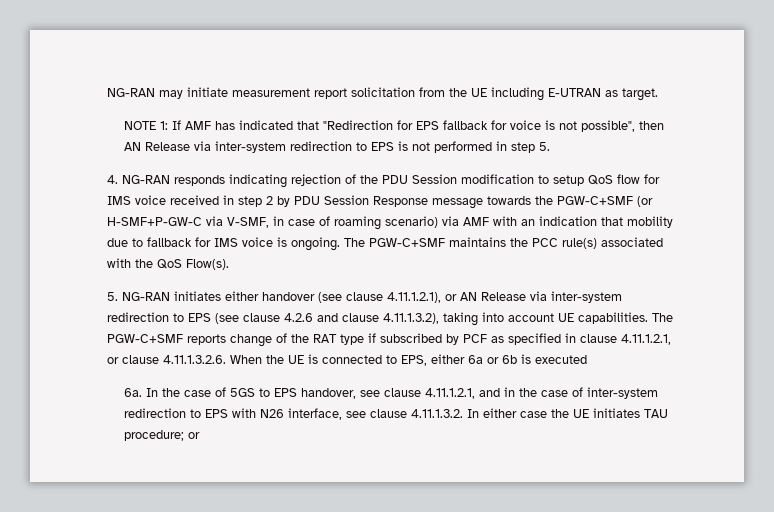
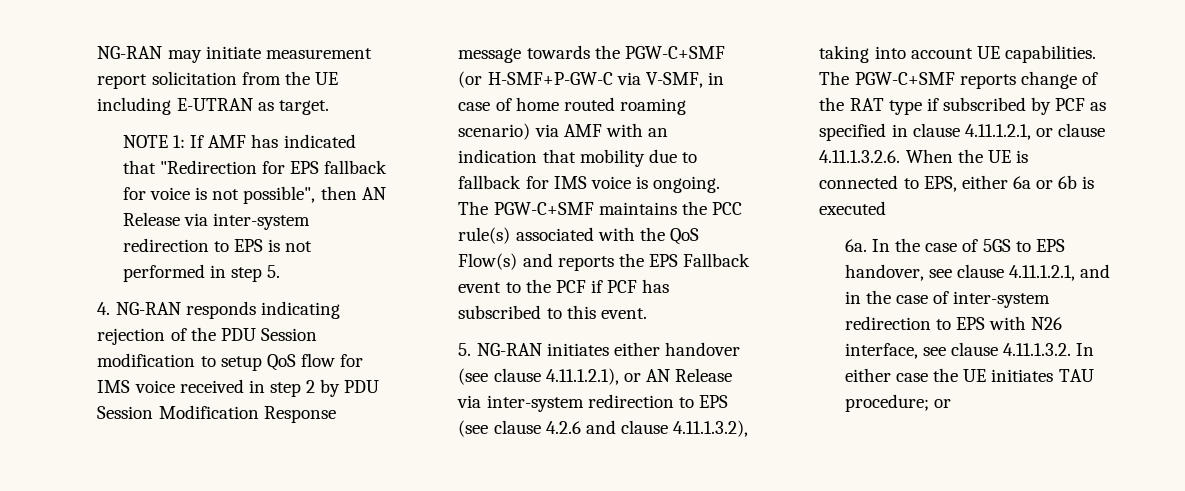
- 4. NG-RAN responds indicating rejection of the PDU Session modification to setup QoS flow for IMS voice received in step 2 by PDU Session Response message towards the PGW-C+SMF (or H-SMF+P-GW-C via V-SMF, in case of roaming scenario) via AMF with an indication that mobility due to fallback for IMS voice is ongoing.
+ 4. NG-RAN responds indicating rejection of the PDU Session modification to setup QoS flow for IMS voice received in step 2 by PDU Session Modification Response message towards the PGW-C+SMF (or H-SMF+P-GW-C via V-SMF, in case of home routed roaming scenario) via AMF with an indication that mobility due to fallback for IMS voice is ongoing.
- The PGW-C+SMF maintains the PCC rule(s) associated with the QoS Flow(s).
+ The PGW-C+SMF maintains the PCC rule(s) associated with the QoS Flow(s) and reports the EPS Fallback event to the PCF if PCF has subscribed to this event.

